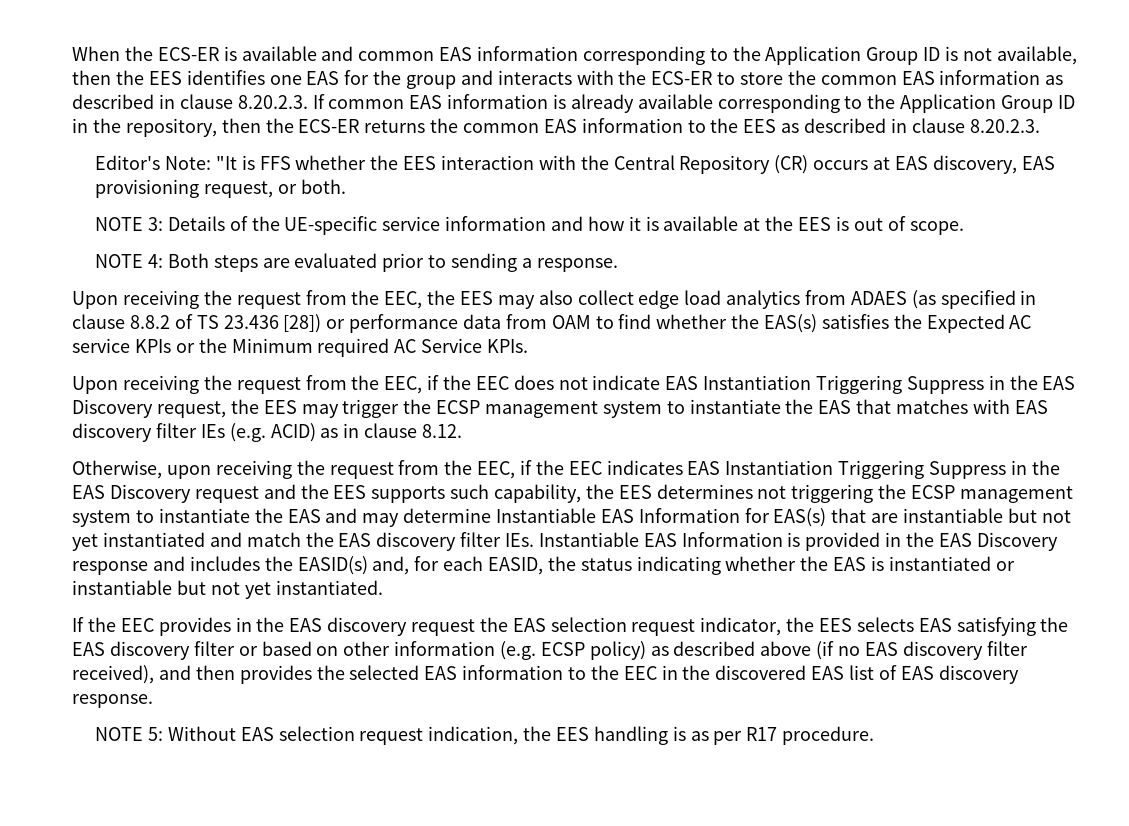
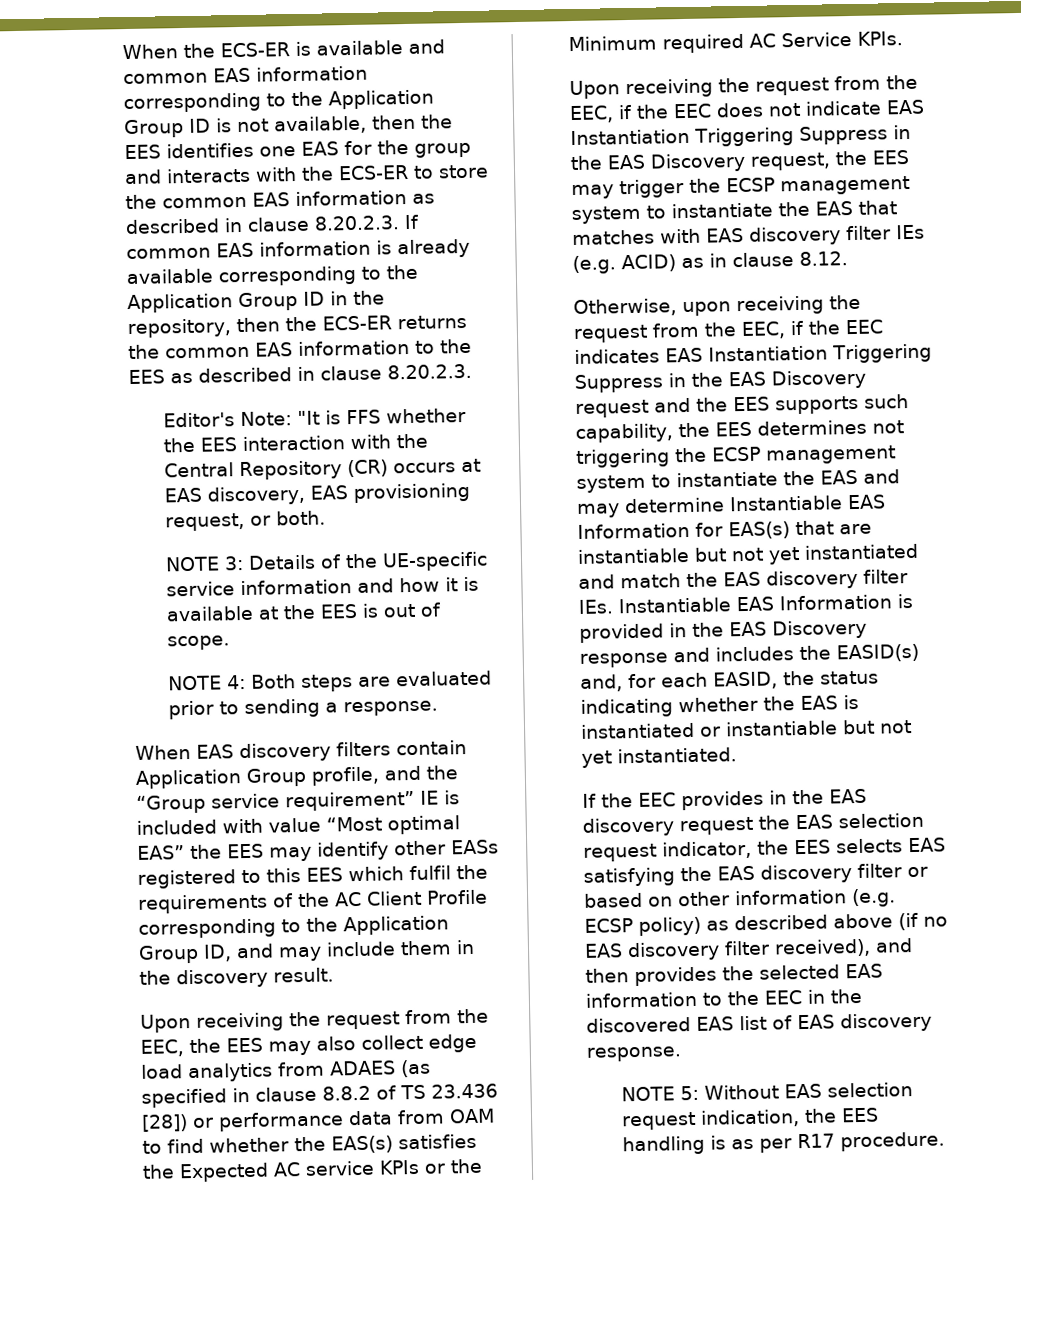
+ When EAS discovery filters contain Application Group profile, and the “Group service requirement” IE is included with value “Most optimal EAS” the EES may identify other EASs registered to this EES which fulfil the requirements of the AC Client Profile corresponding to the Application Group ID, and may include them in the discovery result.

